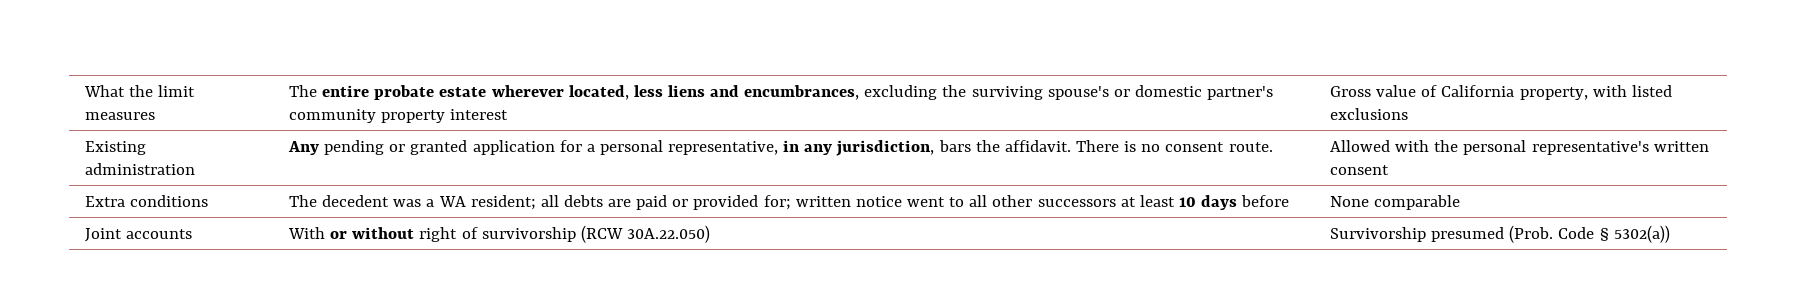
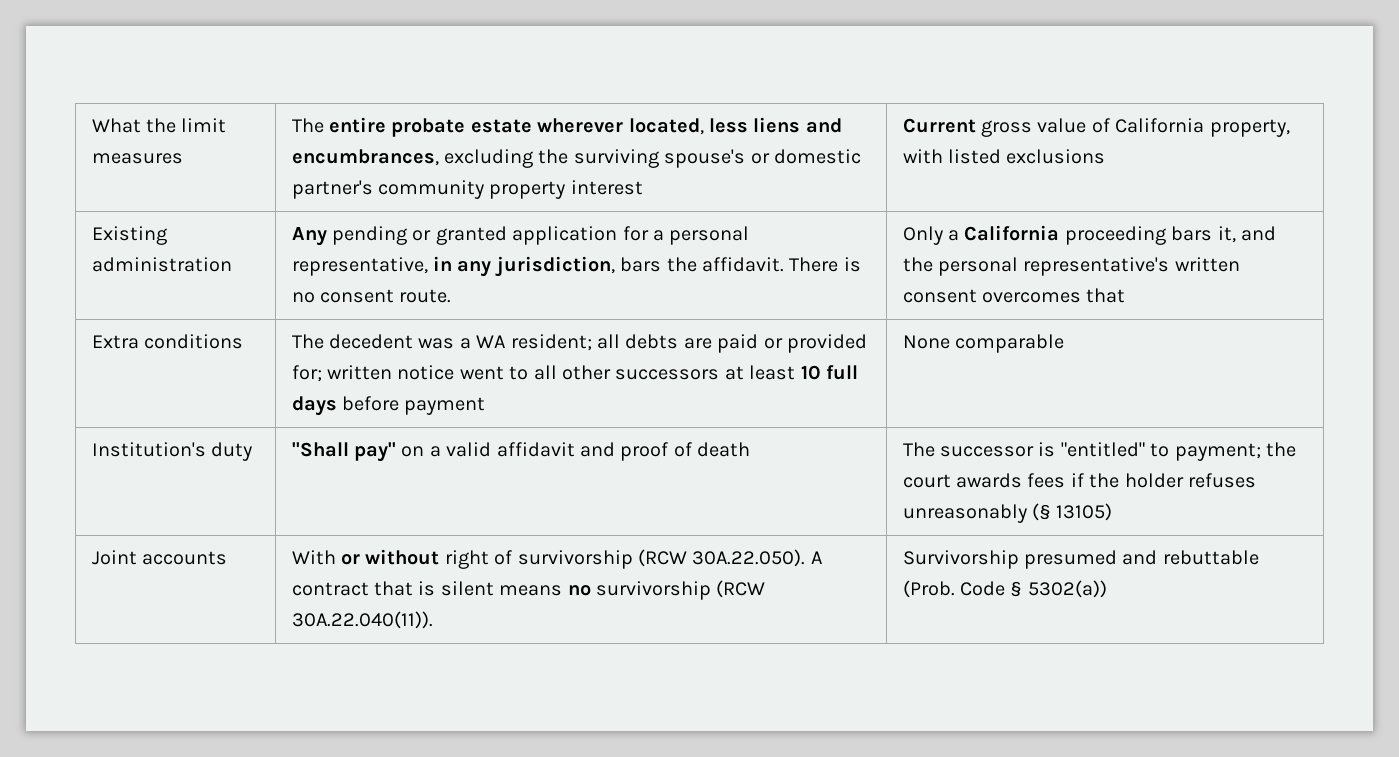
- What the limit measures | The entire probate estate wherever located, less liens and encumbrances, excluding the surviving spouse's or domestic partner's community property interest | Gross value of California property, with listed exclusions
+ What the limit measures | The entire probate estate wherever located, less liens and encumbrances, excluding the surviving spouse's or domestic partner's community property interest | Current gross value of California property, with listed exclusions
- Existing administration | Any pending or granted application for a personal representative, in any jurisdiction, bars the affidavit. There is no consent route. | Allowed with the personal representative's written consent
+ Existing administration | Any pending or granted application for a personal representative, in any jurisdiction, bars the affidavit. There is no consent route. | Only a California proceeding bars it, and the personal representative's written consent overcomes that
- Extra conditions | The decedent was a WA resident; all debts are paid or provided for; written notice went to all other successors at least 10 days before | None comparable
+ Extra conditions | The decedent was a WA resident; all debts are paid or provided for; written notice went to all other successors at least 10 full days before payment | None comparable
+ Institution's duty | "Shall pay" on a valid affidavit and proof of death | The successor is "entitled" to payment; the court awards fees if the holder refuses unreasonably (§ 13105)
- Joint accounts | With or without right of survivorship (RCW 30A.22.050) | Survivorship presumed (Prob. Code § 5302(a))
+ Joint accounts | With or without right of survivorship (RCW 30A.22.050). A contract that is silent means no survivorship (RCW 30A.22.040(11)). | Survivorship presumed and rebuttable (Prob. Code § 5302(a))

